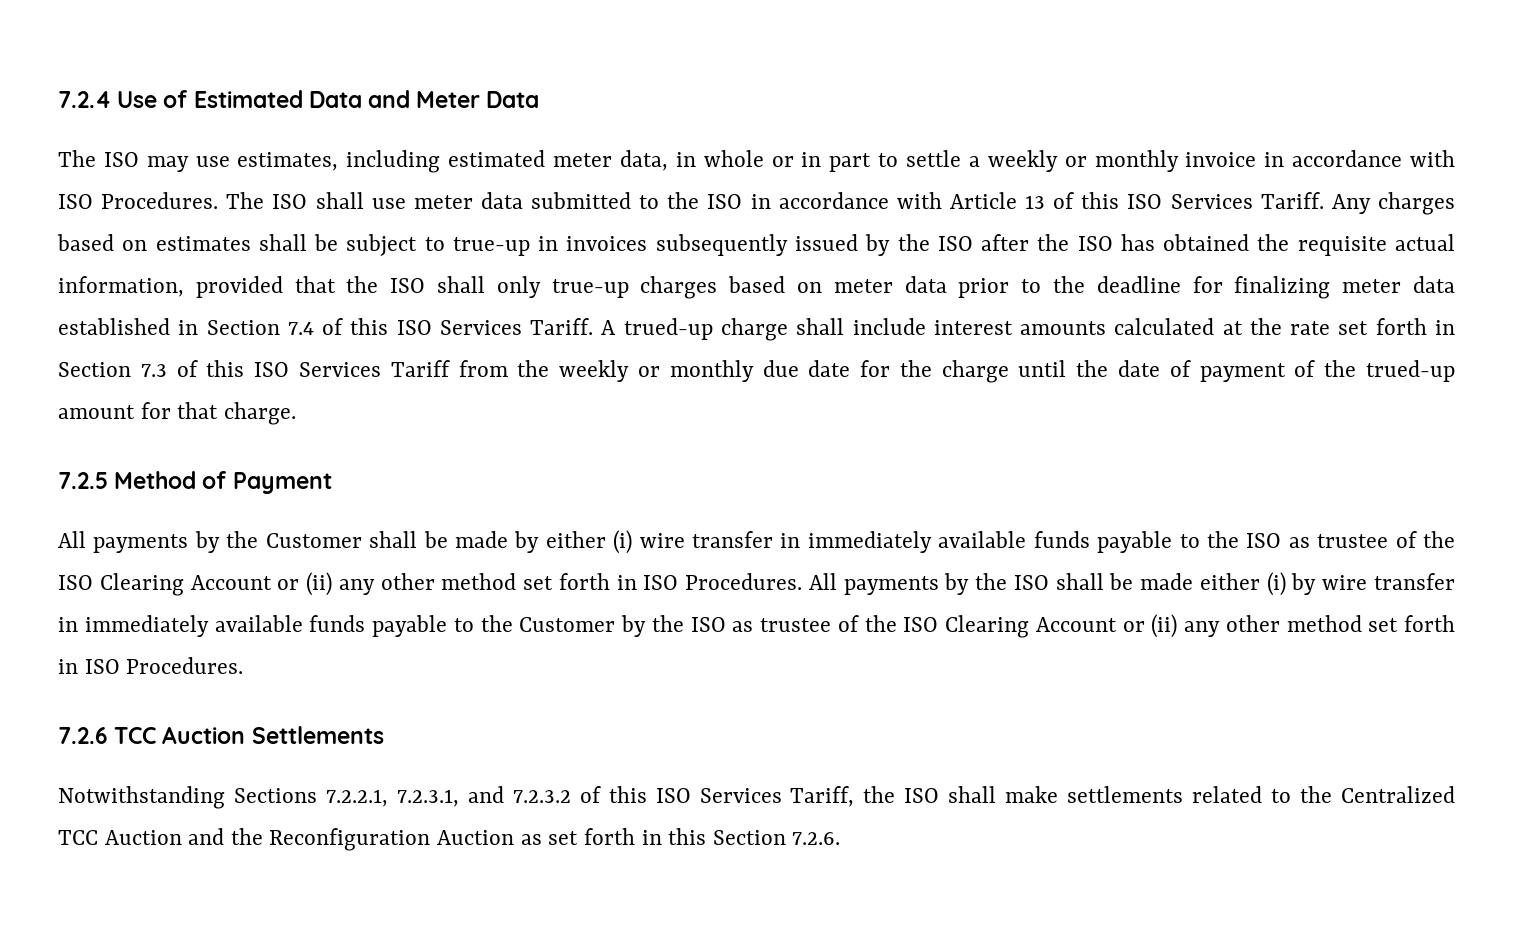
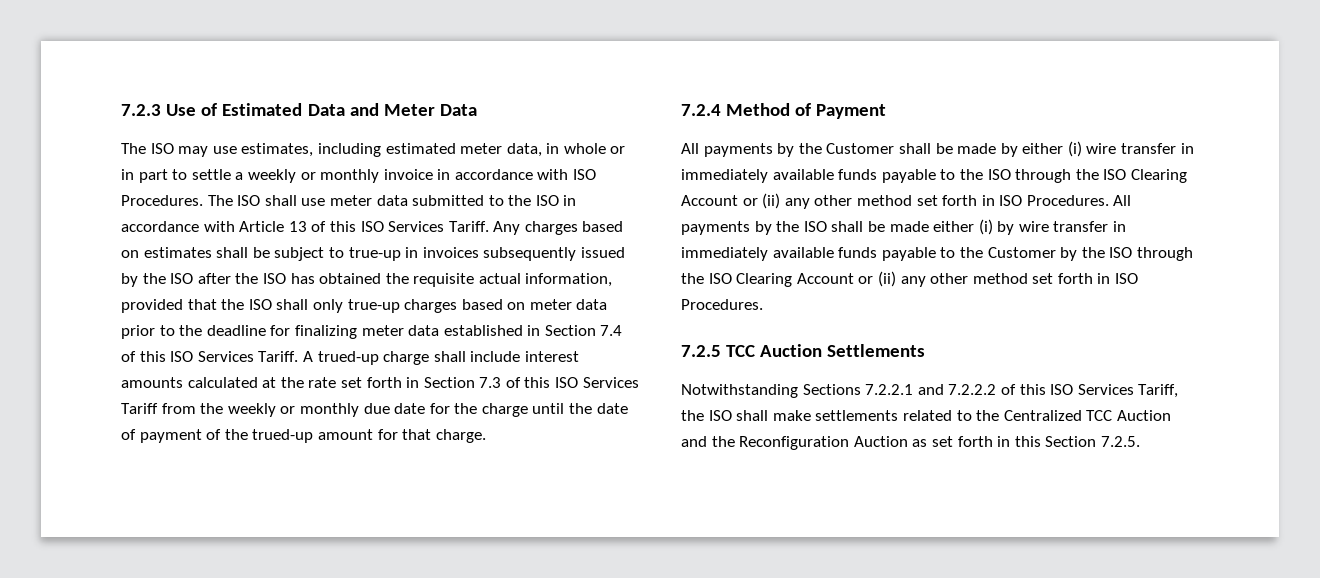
- 7.2.4 Use of Estimated Data and Meter Data
+ 7.2.3 Use of Estimated Data and Meter Data
- 7.2.5 Method of Payment
+ 7.2.4 Method of Payment
- All payments by the Customer shall be made by either (i) wire transfer in immediately available funds payable to the ISO as trustee of the ISO Clearing Account or (ii) any other method set forth in ISO Procedures.
+ All payments by the Customer shall be made by either (i) wire transfer in immediately available funds payable to the ISO through the ISO Clearing Account or (ii) any other method set forth in ISO Procedures.
- All payments by the ISO shall be made either (i) by wire transfer in immediately available funds payable to the Customer by the ISO as trustee of the ISO Clearing Account or (ii) any other method set forth in ISO Procedures.
+ All payments by the ISO shall be made either (i) by wire transfer in immediately available funds payable to the Customer by the ISO through the ISO Clearing Account or (ii) any other method set forth in ISO Procedures.
- 7.2.6 TCC Auction Settlements
+ 7.2.5 TCC Auction Settlements
- Notwithstanding Sections 7.2.2.1, 7.2.3.1, and 7.2.3.2 of this ISO Services Tariff, the ISO shall make settlements related to the Centralized TCC Auction and the Reconfiguration Auction as set forth in this Section 7.2.6.
+ Notwithstanding Sections 7.2.2.1 and 7.2.2.2 of this ISO Services Tariff, the ISO shall make settlements related to the Centralized TCC Auction and the Reconfiguration Auction as set forth in this Section 7.2.5.

